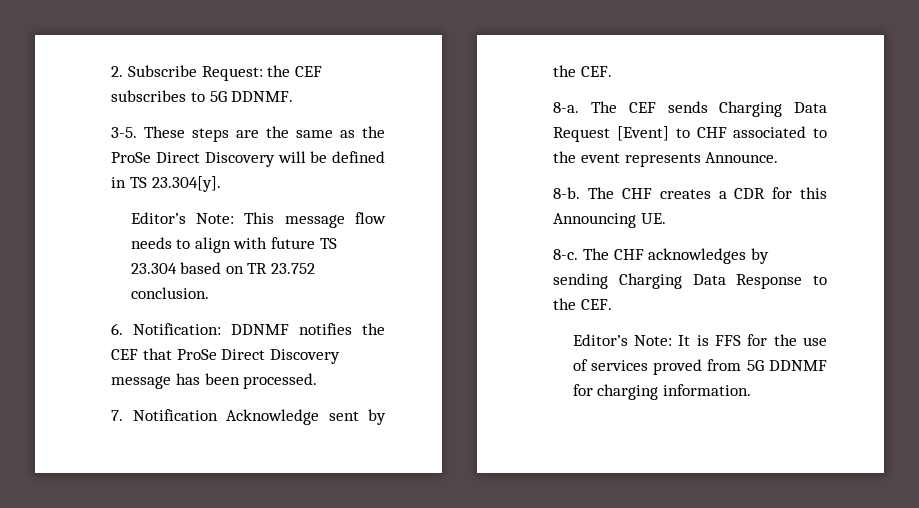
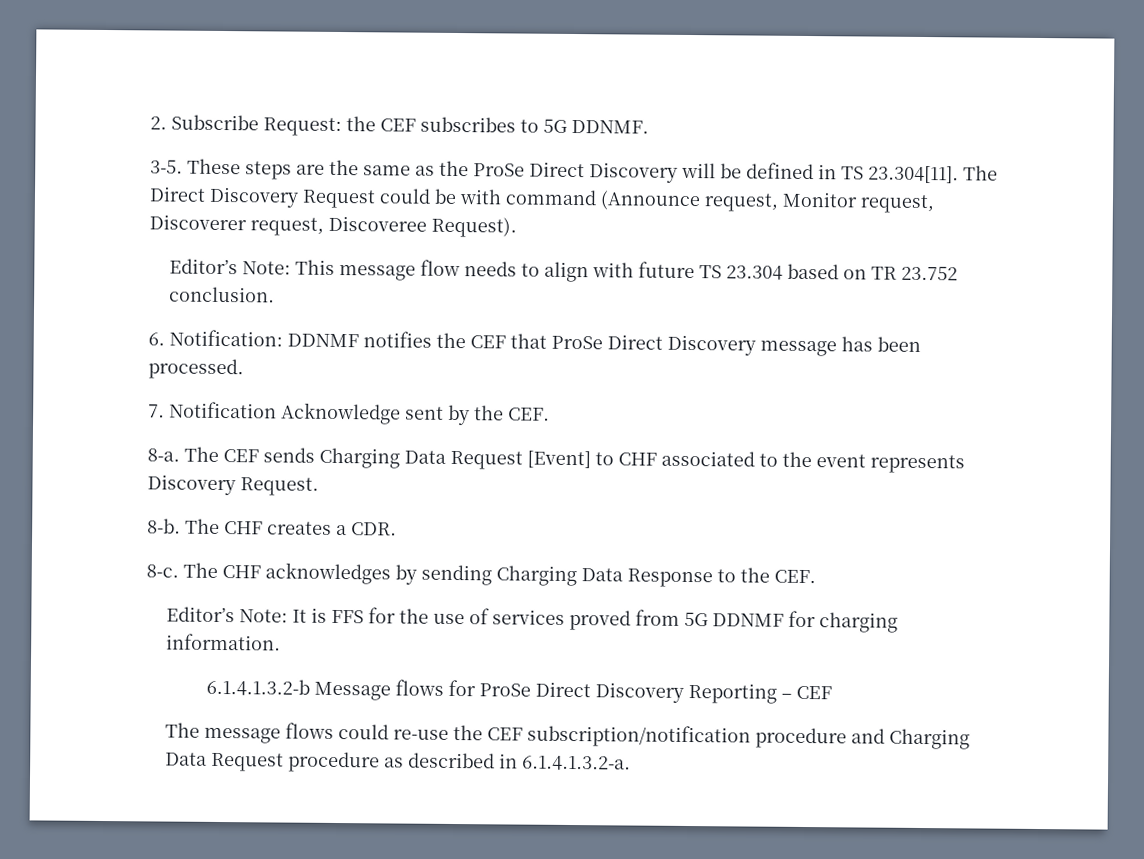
- These steps are the same as the ProSe Direct Discovery will be defined in TS 23.304[y].
+ These steps are the same as the ProSe Direct Discovery will be defined in TS 23.304[11]. The Direct Discovery Request could be with command (Announce request, Monitor request, Discoverer request, Discoveree Request).
- The CEF sends Charging Data Request [Event] to CHF associated to the event represents Announce.
+ The CEF sends Charging Data Request [Event] to CHF associated to the event represents Discovery Request.
- The CHF creates a CDR for this Announcing UE.
+ The CHF creates a CDR.
+ 6.1.4.1.3.2-b Message flows for ProSe Direct Discovery Reporting – CEF
+ The message flows could re-use the CEF subscription/notification procedure and Charging Data Request procedure as described in 6.1.4.1.3.2-a.

